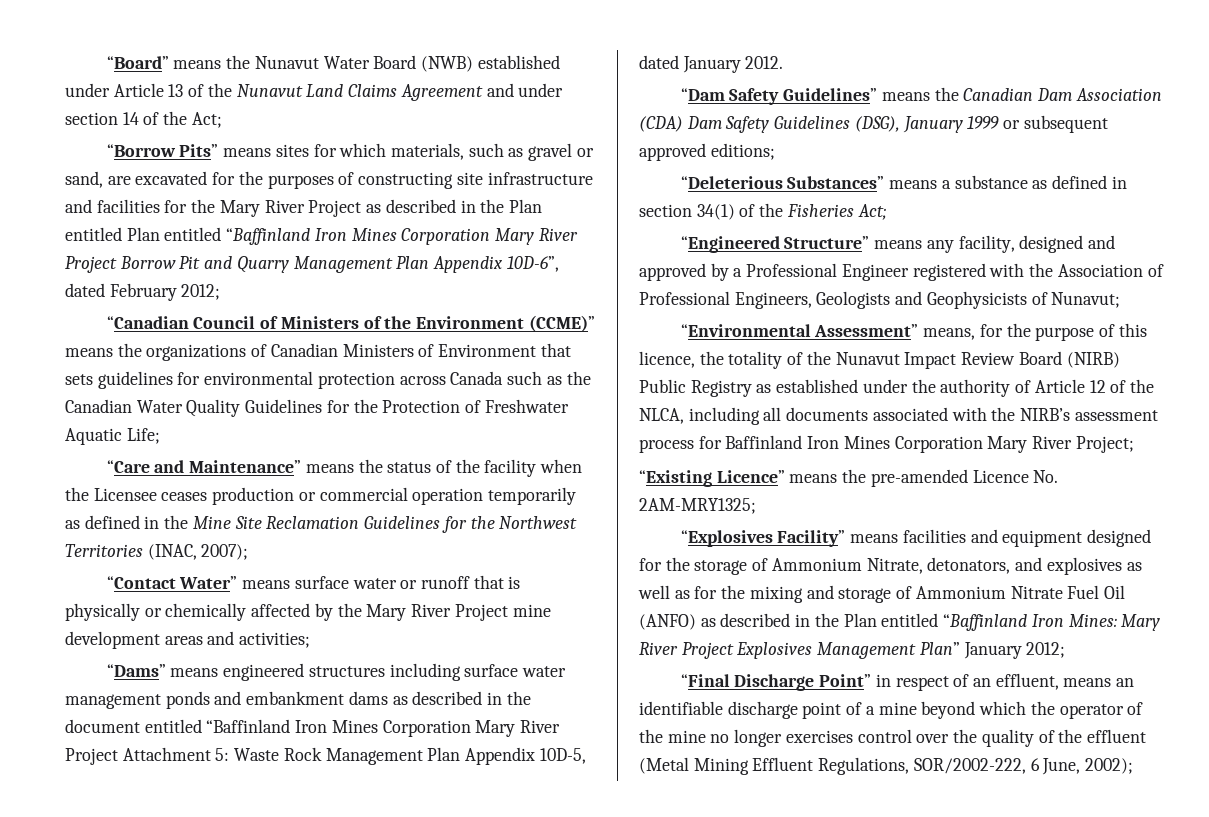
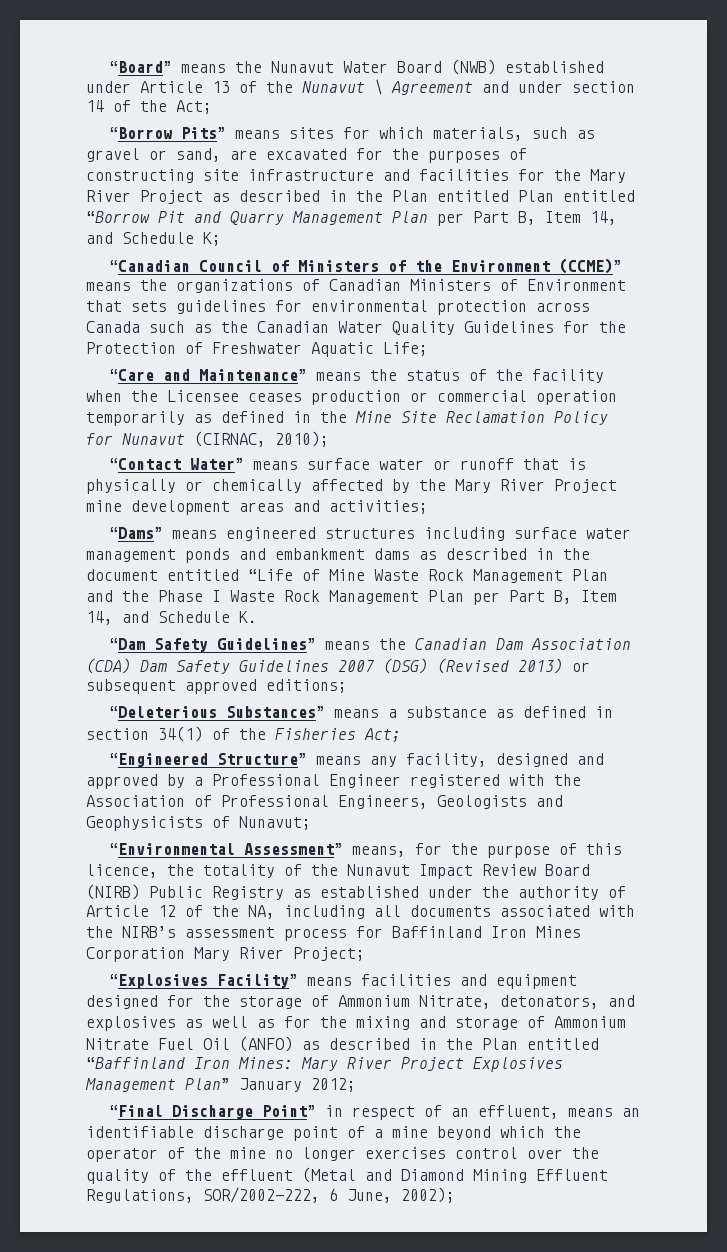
- “Board” means the Nunavut Water Board (NWB) established under Article 13 of the Nunavut Land Claims Agreement and under section 14 of the Act;
+ “Board” means the Nunavut Water Board (NWB) established under Article 13 of the Nunavut \ Agreement and under section 14 of the Act;
- “Borrow Pits” means sites for which materials, such as gravel or sand, are excavated for the purposes of constructing site infrastructure and facilities for the Mary River Project as described in the Plan entitled Plan entitled “Baffinland Iron Mines Corporation Mary River Project Borrow Pit and Quarry Management Plan Appendix 10D-6”, dated February 2012;
+ “Borrow Pits” means sites for which materials, such as gravel or sand, are excavated for the purposes of constructing site infrastructure and facilities for the Mary River Project as described in the Plan entitled Plan entitled “Borrow Pit and Quarry Management Plan per Part B, Item 14, and Schedule K;
- “Care and Maintenance” means the status of the facility when the Licensee ceases production or commercial operation temporarily as defined in the Mine Site Reclamation Guidelines for the Northwest Territories (INAC, 2007);
+ “Care and Maintenance” means the status of the facility when the Licensee ceases production or commercial operation temporarily as defined in the Mine Site Reclamation Policy for Nunavut (CIRNAC, 2010);
- “Dams” means engineered structures including surface water management ponds and embankment dams as described in the document entitled “Baffinland Iron Mines Corporation Mary River Project Attachment 5: Waste Rock Management Plan Appendix 10D-5, dated January 2012.
+ “Dams” means engineered structures including surface water management ponds and embankment dams as described in the document entitled “Life of Mine Waste Rock Management Plan and the Phase I Waste Rock Management Plan per Part B, Item 14, and Schedule K.
- “Dam Safety Guidelines” means the Canadian Dam Association (CDA) Dam Safety Guidelines (DSG), January 1999 or subsequent approved editions;
+ “Dam Safety Guidelines” means the Canadian Dam Association (CDA) Dam Safety Guidelines 2007 (DSG) (Revised 2013) or subsequent approved editions;
- “Environmental Assessment” means, for the purpose of this licence, the totality of the Nunavut Impact Review Board (NIRB) Public Registry as established under the authority of Article 12 of the NLCA, including all documents associated with the NIRB’s assessment process for Baffinland Iron Mines Corporation Mary River Project;
+ “Environmental Assessment” means, for the purpose of this licence, the totality of the Nunavut Impact Review Board (NIRB) Public Registry as established under the authority of Article 12 of the NA, including all documents associated with the NIRB’s assessment process for Baffinland Iron Mines Corporation Mary River Project;
- “Existing Licence” means the pre-amended Licence No. 2AM-MRY1325;
- “Final Discharge Point” in respect of an effluent, means an identifiable discharge point of a mine beyond which the operator of the mine no longer exercises control over the quality of the effluent (Metal Mining Effluent Regulations, SOR/2002-222, 6 June, 2002);
+ “Final Discharge Point” in respect of an effluent, means an identifiable discharge point of a mine beyond which the operator of the mine no longer exercises control over the quality of the effluent (Metal and Diamond Mining Effluent Regulations, SOR/2002-222, 6 June, 2002);

